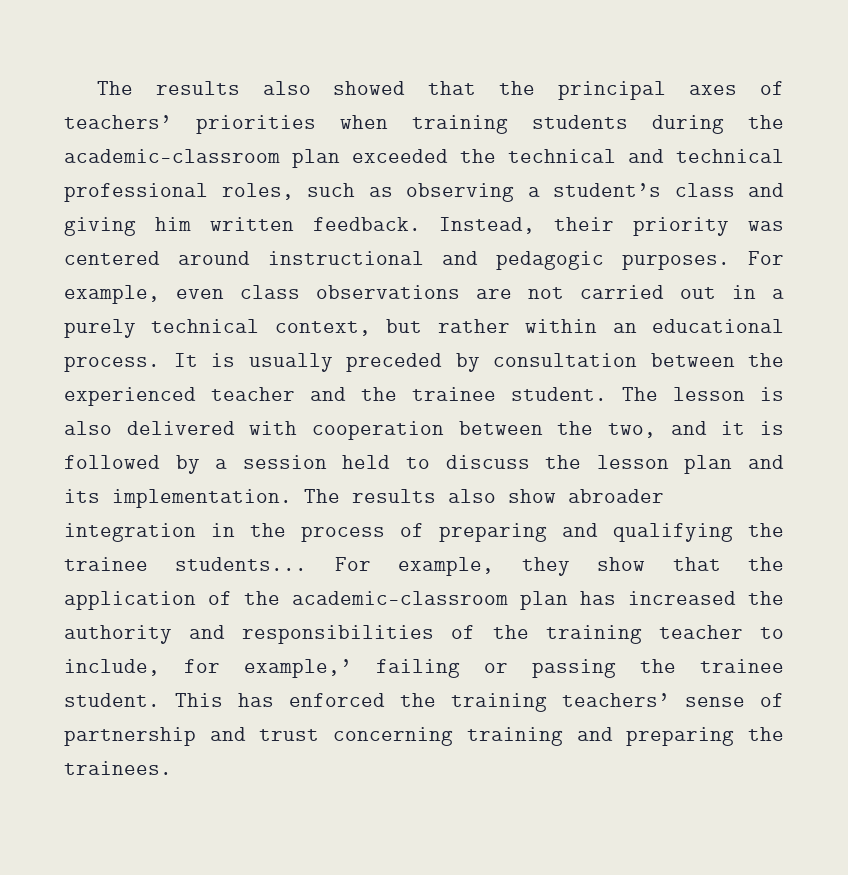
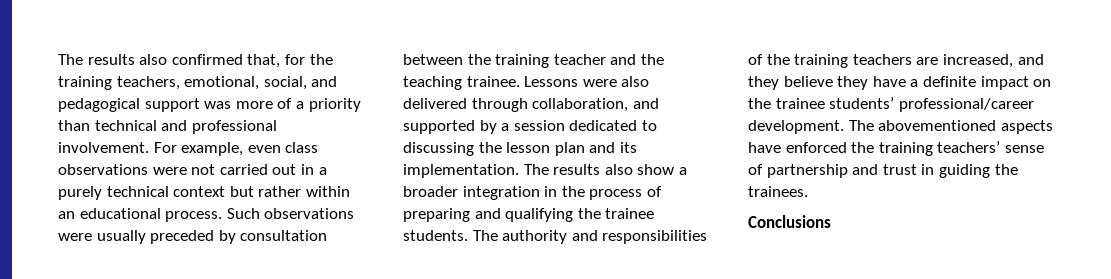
- The results also showed that the principal axes of teachers’ priorities when training students during the academic-classroom plan exceeded the technical and technical professional roles, such as observing a student’s class and giving him written feedback. Instead, their priority was centered around instructional and pedagogic purposes.
+ The results also confirmed that, for the training teachers, emotional, social, and pedagogical support was more of a priority than technical and professional involvement.
- For example, even class observations are not carried out in a purely technical context, but rather within an educational process.
+ For example, even class observations were not carried out in a purely technical context but rather within an educational process.
- It is usually preceded by consultation between the experienced teacher and the trainee student. The lesson is also delivered with cooperation between the two, and it is followed by a session held to discuss the lesson plan and its implementation.
+ Such observations were usually preceded by consultation between the training teacher and the teaching trainee. Lessons were also delivered through collaboration, and supported by a session dedicated to discussing the lesson plan and its implementation.
- The results also show abroader integration in the process of preparing and qualifying the trainee students... For example, they show that the application of the academic-classroom plan has increased the authority and responsibilities of the training teacher to include, for example,’ failing or passing the trainee student. This has enforced the training teachers’ sense of partnership and trust concerning training and preparing the trainees.
+ The results also show a broader integration in the process of preparing and qualifying the trainee students. The authority and responsibilities of the training teachers are increased, and they believe they have a definite impact on the trainee students’ professional/career development. The abovementioned aspects have enforced the training teachers’ sense of partnership and trust in guiding the trainees.
+ Conclusions

